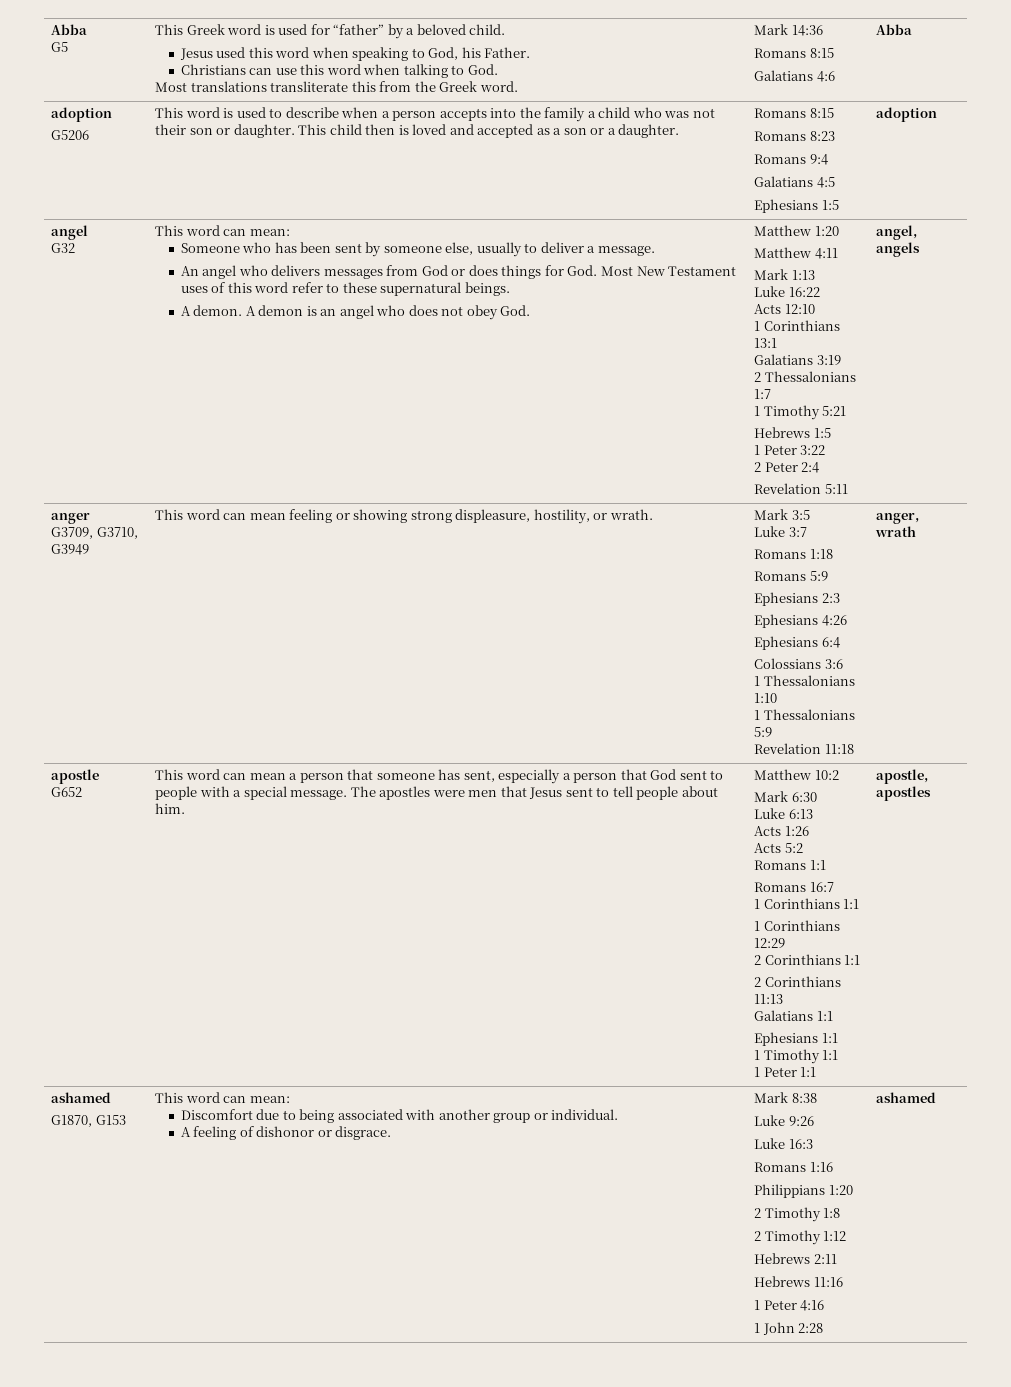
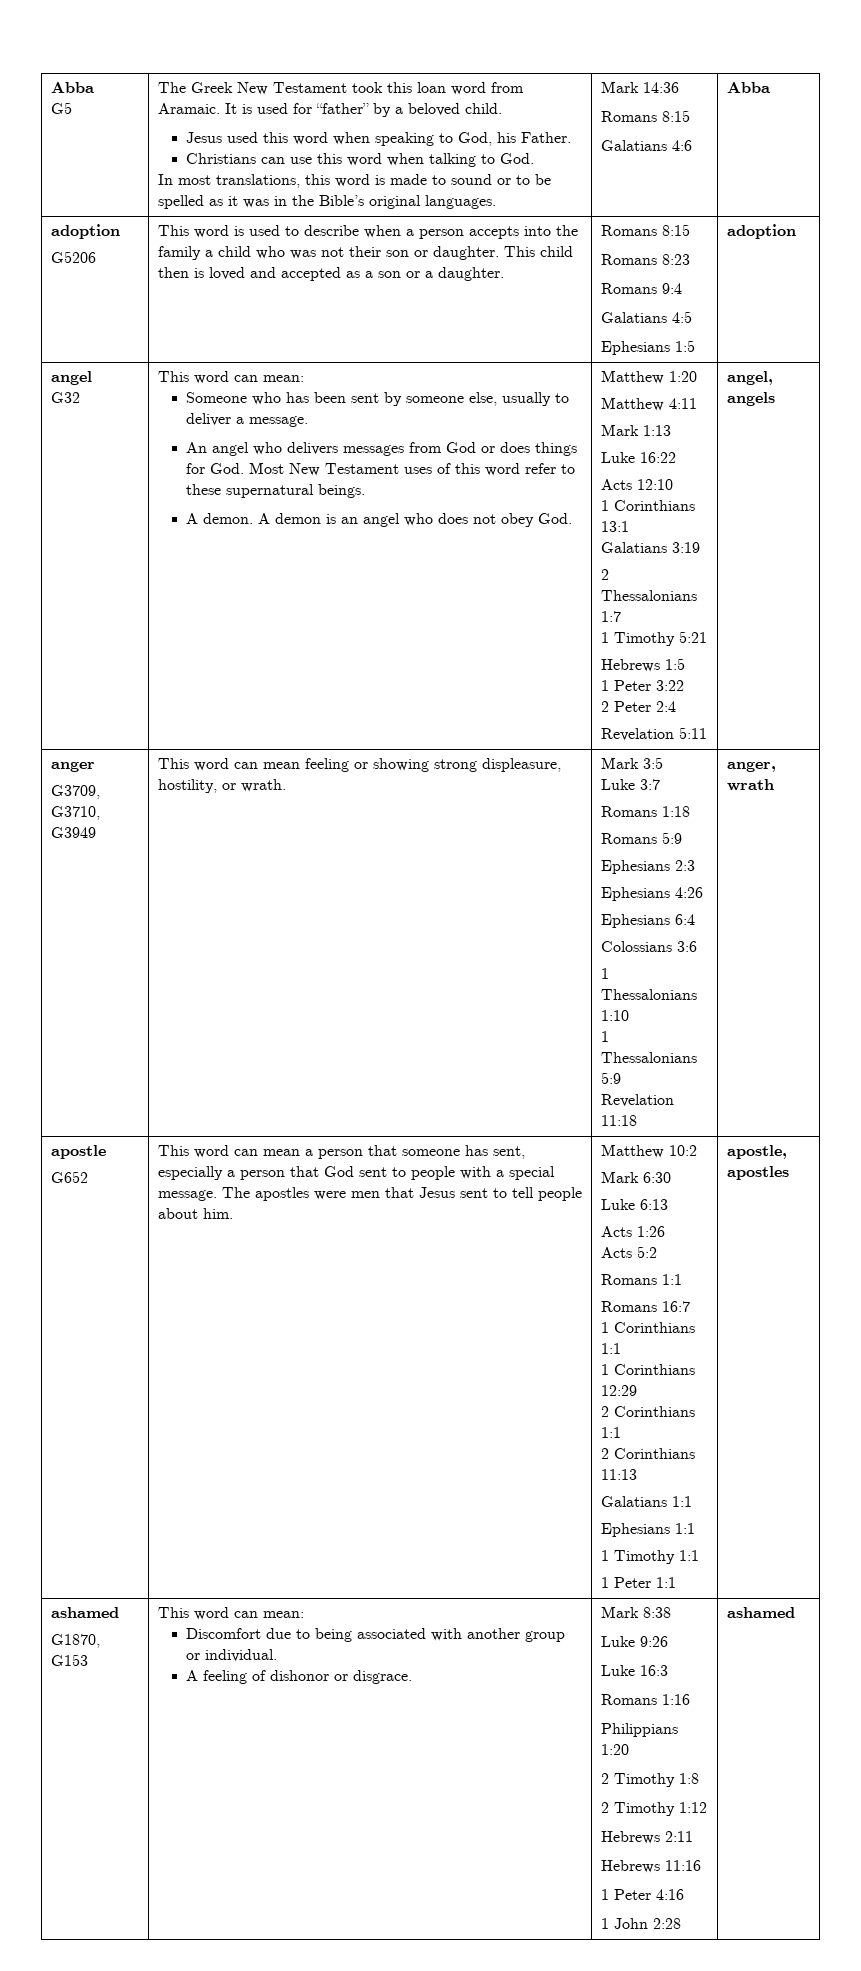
- This Greek word is used for “father” by a beloved child.
+ The Greek New Testament took this loan word from Aramaic. It is used for “father” by a beloved child.
- Most translations transliterate this from the Greek word.
+ In most translations, this word is made to sound or to be spelled as it was in the Bible’s original languages.

